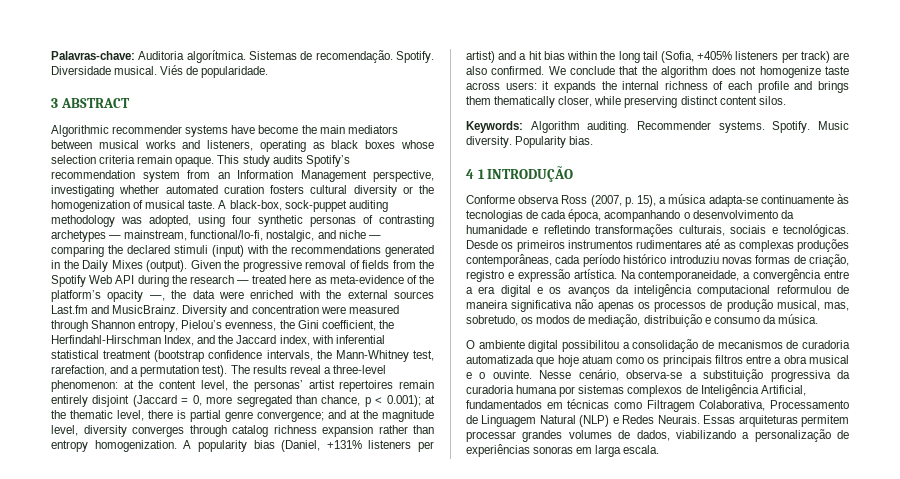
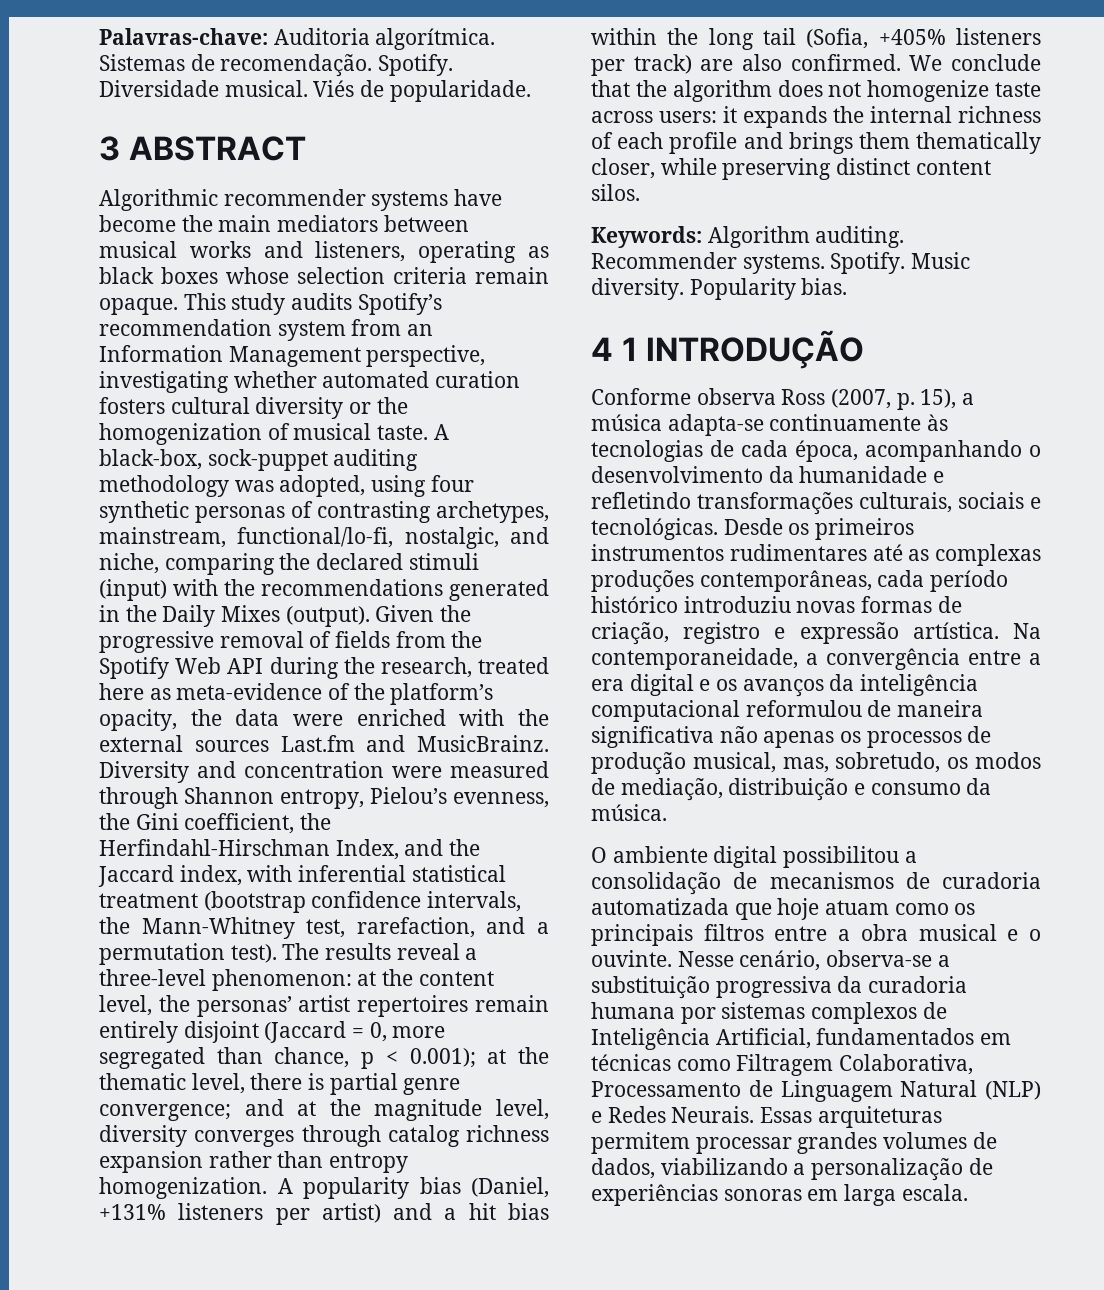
- A black-box, sock-puppet auditing methodology was adopted, using four synthetic personas of contrasting archetypes — mainstream, functional/lo-fi, nostalgic, and niche — comparing the declared stimuli (input) with the recommendations generated in the Daily Mixes (output).
+ A black-box, sock-puppet auditing methodology was adopted, using four synthetic personas of contrasting archetypes, mainstream, functional/lo-fi, nostalgic, and niche, comparing the declared stimuli (input) with the recommendations generated in the Daily Mixes (output).
- Given the progressive removal of fields from the Spotify Web API during the research — treated here as meta-evidence of the platform’s opacity —, the data were enriched with the external sources Last.fm and MusicBrainz.
+ Given the progressive removal of fields from the Spotify Web API during the research, treated here as meta-evidence of the platform’s opacity, the data were enriched with the external sources Last.fm and MusicBrainz.

